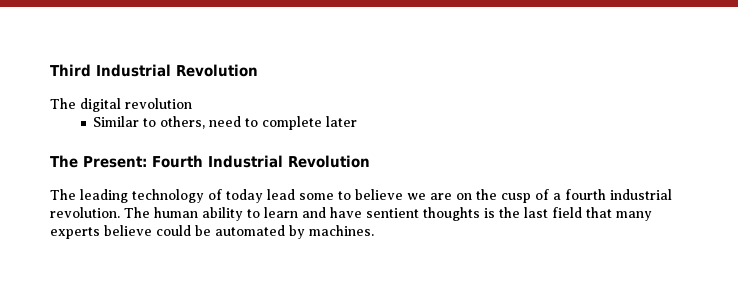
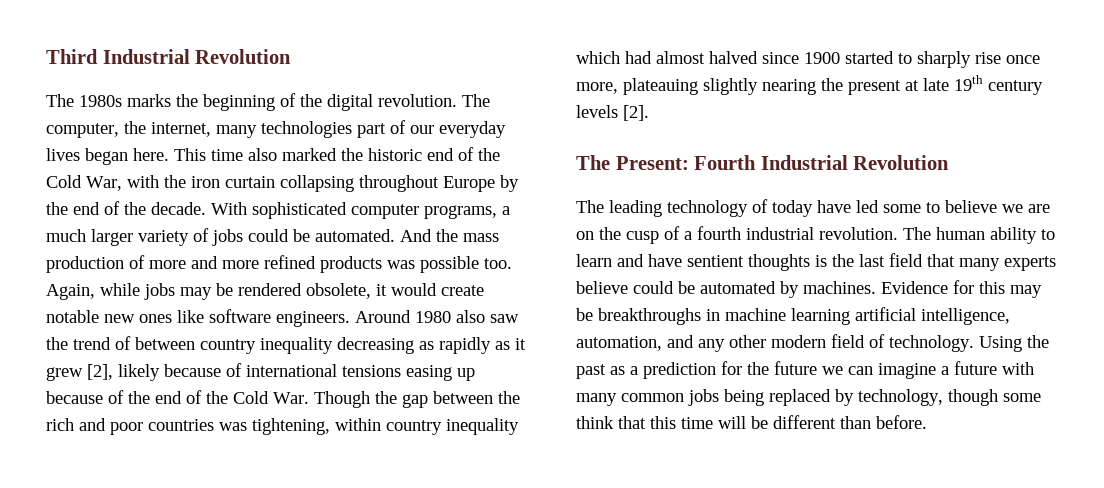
- The digital revolution
- Similar to others, need to complete later
+ The 1980s marks the beginning of the digital revolution. The computer, the internet, many technologies part of our everyday lives began here. This time also marked the historic end of the Cold War, with the iron curtain collapsing throughout Europe by the end of the decade. With sophisticated computer programs, a much larger variety of jobs could be automated. And the mass production of more and more refined products was possible too. Again, while jobs may be rendered obsolete, it would create notable new ones like software engineers. Around 1980 also saw the trend of between country inequality decreasing as rapidly as it grew [2], likely because of international tensions easing up because of the end of the Cold War. Though the gap between the rich and poor countries was tightening, within country inequality which had almost halved since 1900 started to sharply rise once more, plateauing slightly nearing the present at late 19th century levels [2].
- The leading technology of today lead some to believe we are on the cusp of a fourth industrial revolution.
+ The leading technology of today have led some to believe we are on the cusp of a fourth industrial revolution.
+ Evidence for this may be breakthroughs in machine learning artificial intelligence, automation, and any other modern field of technology. Using the past as a prediction for the future we can imagine a future with many common jobs being replaced by technology, though some think that this time will be different than before.

